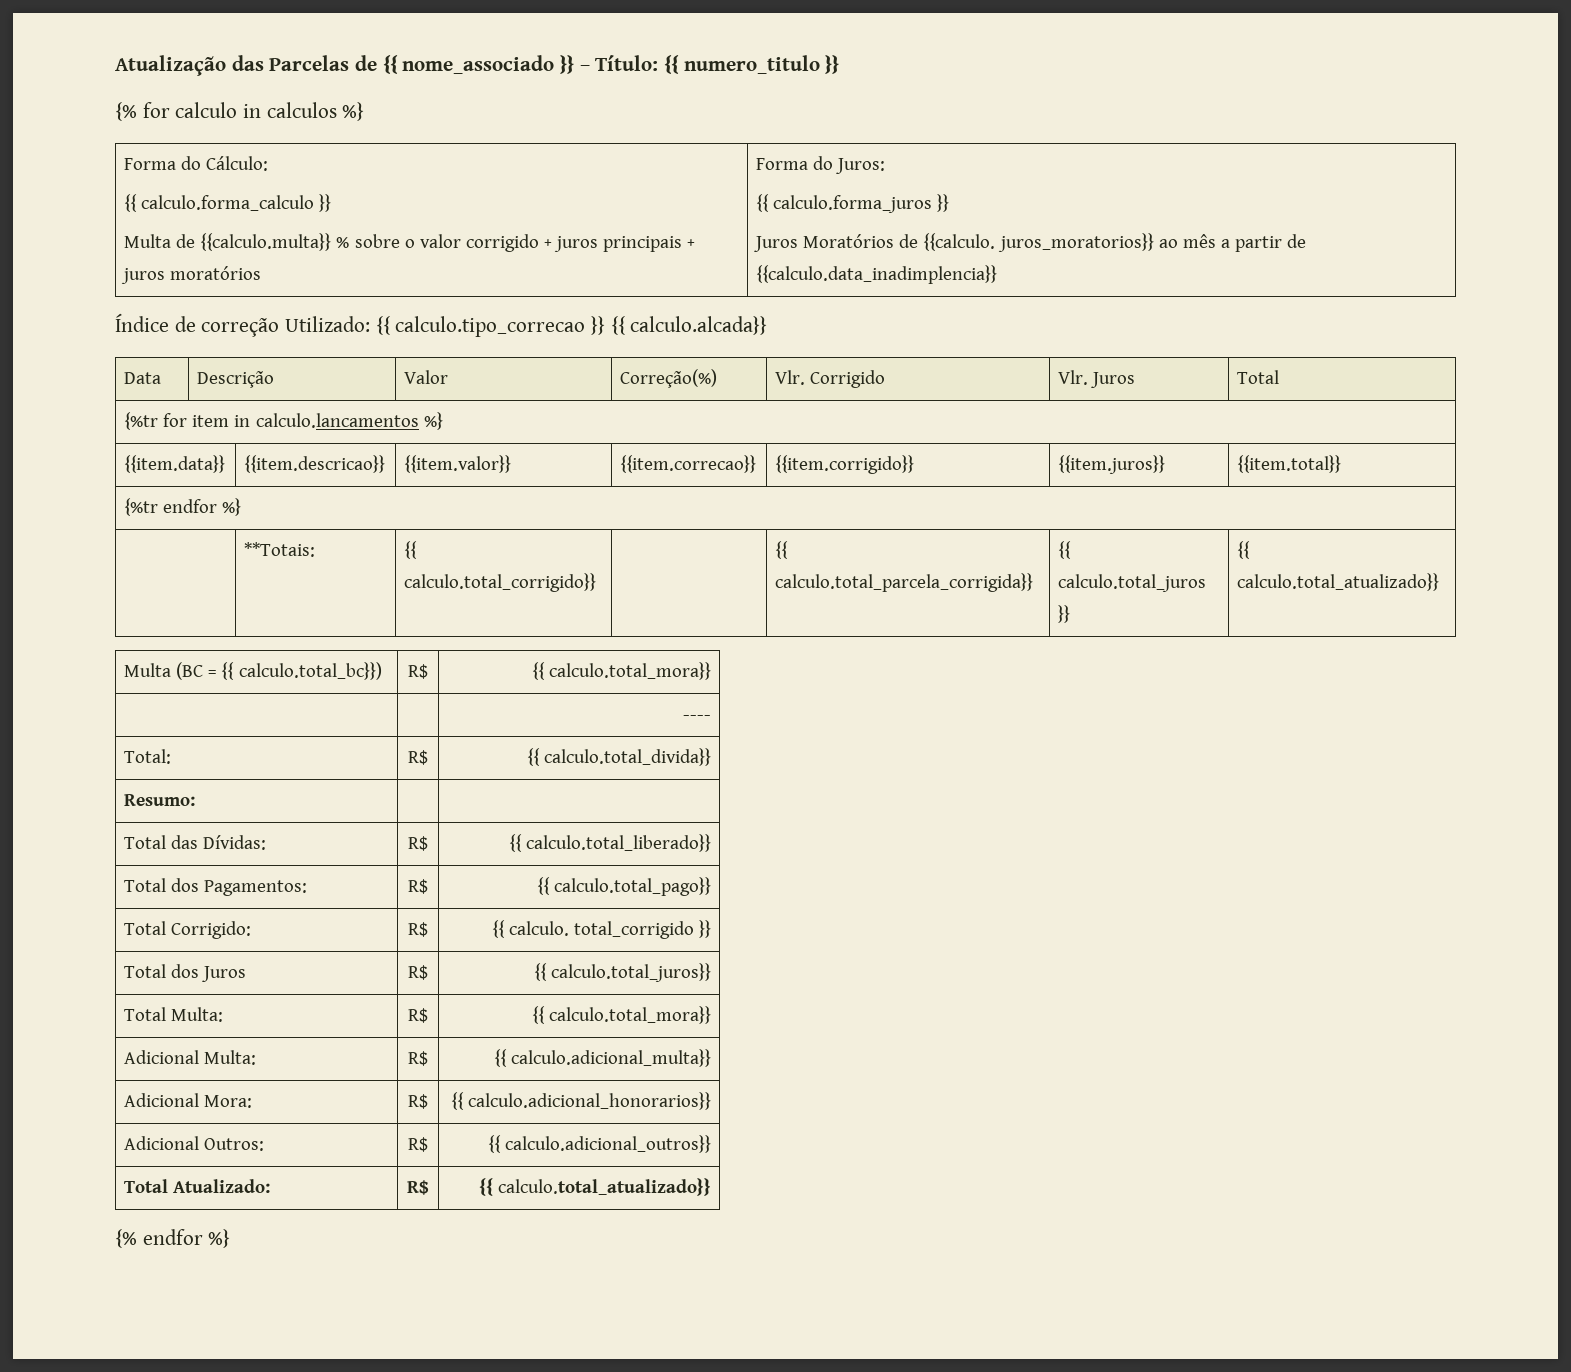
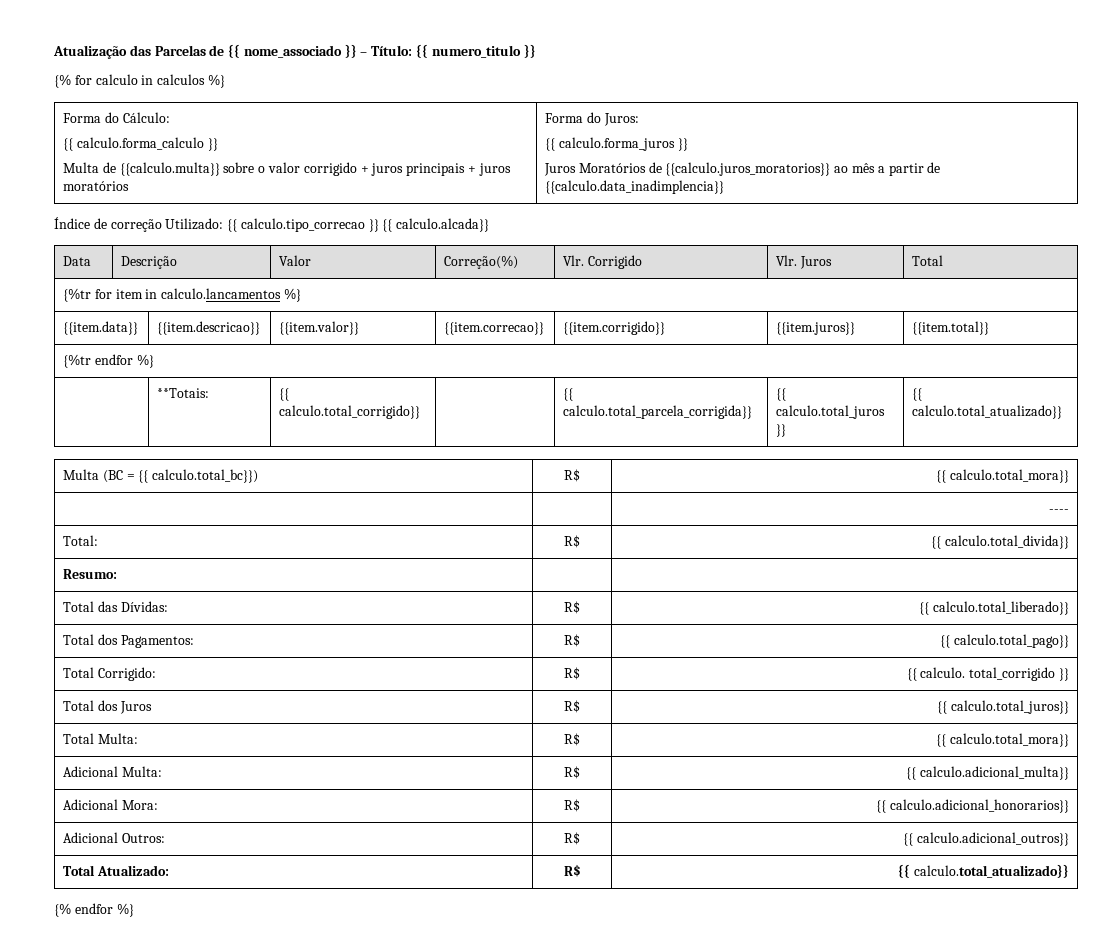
  Forma do Cálculo:
  {{ calculo.forma_calculo }}
- Multa de {{calculo.multa}} % sobre o valor corrigido + juros principais + juros moratórios | Forma do Juros:
+ Multa de {{calculo.multa}} sobre o valor corrigido + juros principais + juros moratórios | Forma do Juros:
  {{ calculo.forma_juros }}
- Juros Moratórios de {{calculo. juros_moratorios}} ao mês a partir de {{calculo.data_inadimplencia}}
+ Juros Moratórios de {{calculo.juros_moratorios}} ao mês a partir de {{calculo.data_inadimplencia}}

